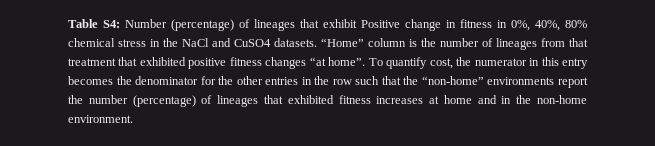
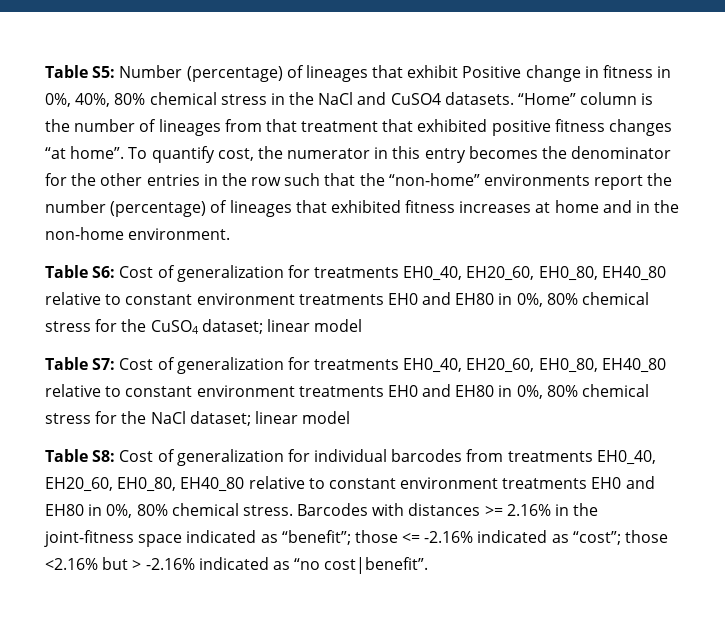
- Table S4: Number (percentage) of lineages that exhibit Positive change in fitness in 0%, 40%, 80% chemical stress in the NaCl and CuSO4 datasets.
+ Table S5: Number (percentage) of lineages that exhibit Positive change in fitness in 0%, 40%, 80% chemical stress in the NaCl and CuSO4 datasets.
+ Table S6: Cost of generalization for treatments EH0_40, EH20_60, EH0_80, EH40_80 relative to constant environment treatments EH0 and EH80 in 0%, 80% chemical stress for the CuSO4 dataset; linear model
+ Table S7: Cost of generalization for treatments EH0_40, EH20_60, EH0_80, EH40_80 relative to constant environment treatments EH0 and EH80 in 0%, 80% chemical stress for the NaCl dataset; linear model
+ Table S8: Cost of generalization for individual barcodes from treatments EH0_40, EH20_60, EH0_80, EH40_80 relative to constant environment treatments EH0 and EH80 in 0%, 80% chemical stress. Barcodes with distances >= 2.16% in the joint-fitness space indicated as “benefit”; those <= -2.16% indicated as “cost”; those <2.16% but > -2.16% indicated as “no cost|benefit”.

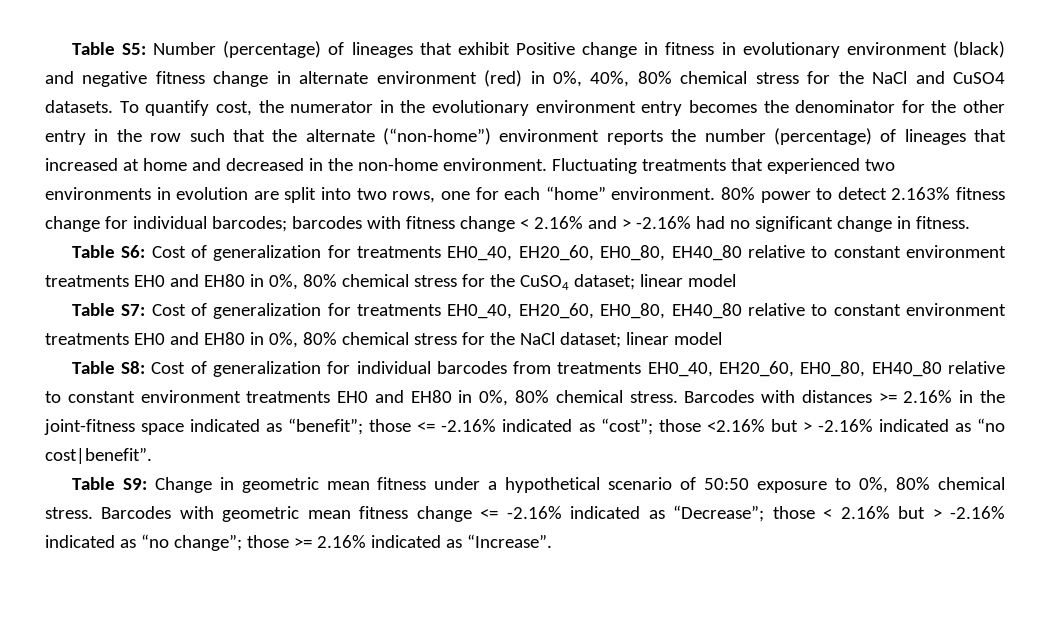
- Table S5: Number (percentage) of lineages that exhibit Positive change in fitness in 0%, 40%, 80% chemical stress in the NaCl and CuSO4 datasets.
+ Table S5: Number (percentage) of lineages that exhibit Positive change in fitness in evolutionary environment (black) and negative fitness change in alternate environment (red) in 0%, 40%, 80% chemical stress for the NaCl and CuSO4 datasets.
- “Home” column is the number of lineages from that treatment that exhibited positive fitness changes “at home”.
- To quantify cost, the numerator in this entry becomes the denominator for the other entries in the row such that the “non-home” environments report the number (percentage) of lineages that exhibited fitness increases at home and in the non-home environment.
+ To quantify cost, the numerator in the evolutionary environment entry becomes the denominator for the other entry in the row such that the alternate (“non-home”) environment reports the number (percentage) of lineages that increased at home and decreased in the non-home environment. Fluctuating treatments that experienced two environments in evolution are split into two rows, one for each “home” environment. 80% power to detect 2.163% fitness change for individual barcodes; barcodes with fitness change < 2.16% and > -2.16% had no significant change in fitness.
+ Table S9: Change in geometric mean fitness under a hypothetical scenario of 50:50 exposure to 0%, 80% chemical stress. Barcodes with geometric mean fitness change <= -2.16% indicated as “Decrease”; those < 2.16% but > -2.16% indicated as “no change”; those >= 2.16% indicated as “Increase”.

